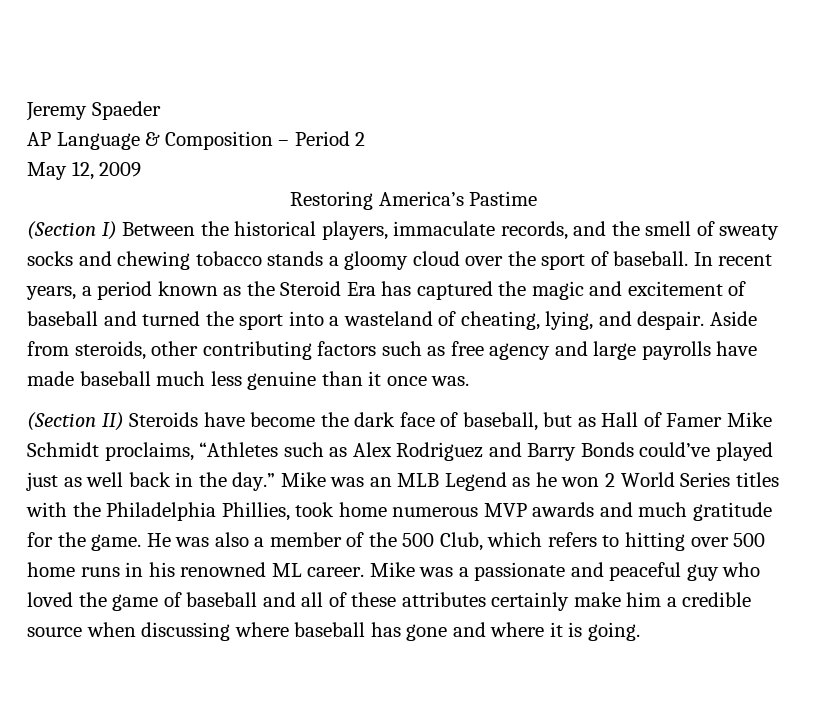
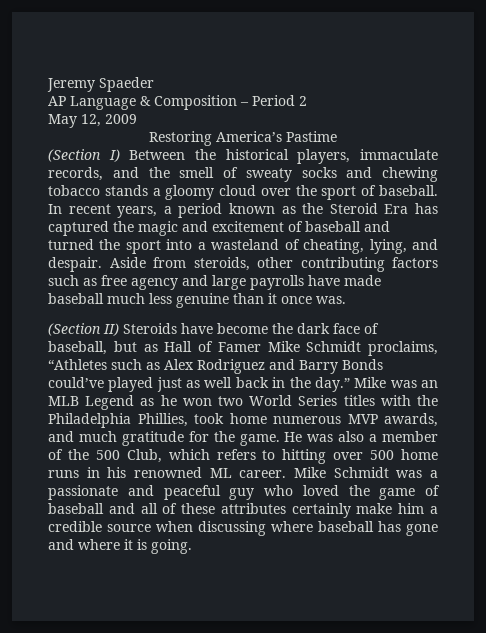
- Mike was an MLB Legend as he won 2 World Series titles with the Philadelphia Phillies, took home numerous MVP awards and much gratitude for the game.
+ Mike was an MLB Legend as he won two World Series titles with the Philadelphia Phillies, took home numerous MVP awards, and much gratitude for the game.
- Mike was a passionate and peaceful guy who loved the game of baseball and all of these attributes certainly make him a credible source when discussing where baseball has gone and where it is going.
+ Mike Schmidt was a passionate and peaceful guy who loved the game of baseball and all of these attributes certainly make him a credible source when discussing where baseball has gone and where it is going.

